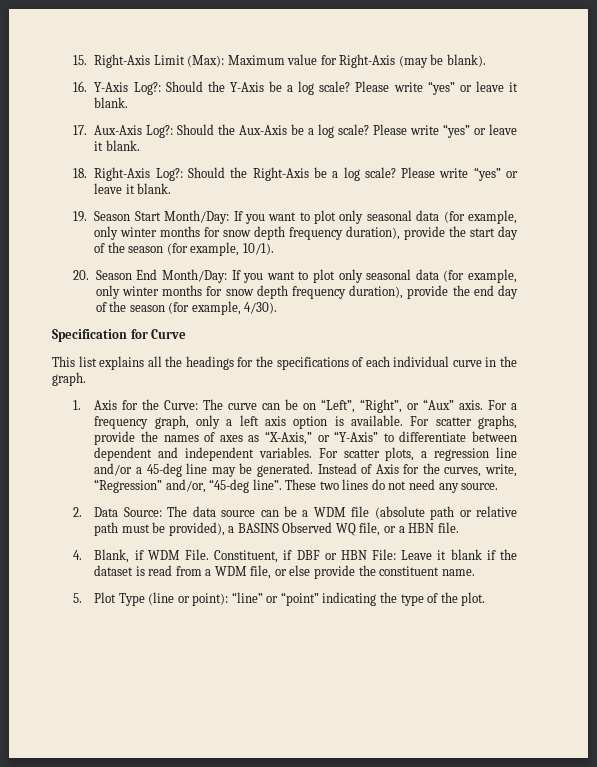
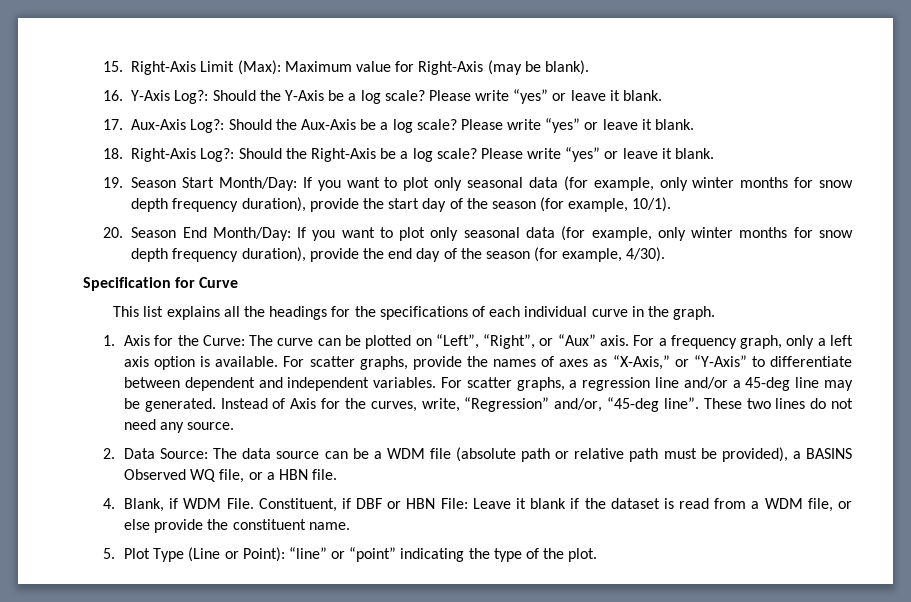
- 1. Axis for the Curve: The curve can be on “Left”, “Right”, or “Aux” axis.
+ 1. Axis for the Curve: The curve can be plotted on “Left”, “Right”, or “Aux” axis.
- For scatter plots, a regression line and/or a 45-deg line may be generated.
+ For scatter graphs, a regression line and/or a 45-deg line may be generated.
- 5. Plot Type (line or point): “line” or “point” indicating the type of the plot.
+ 5. Plot Type (Line or Point): “line” or “point” indicating the type of the plot.

